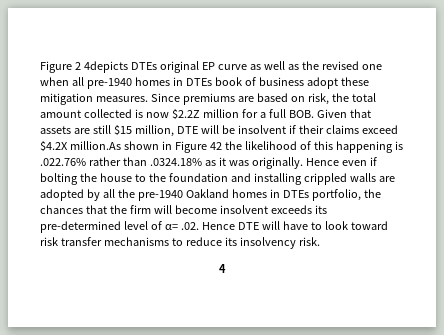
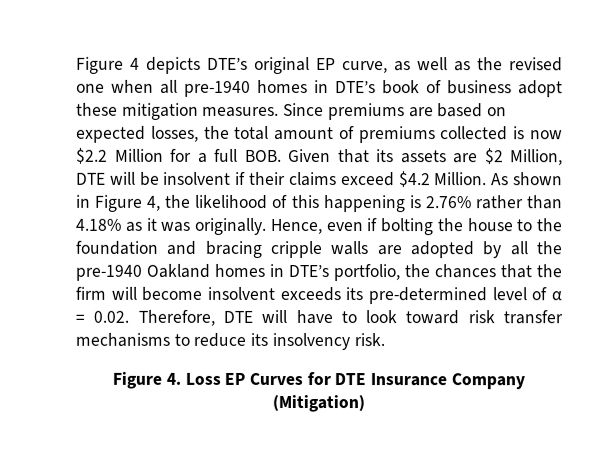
- Figure 2 4depicts DTEs original EP curve as well as the revised one when all pre-1940 homes in DTEs book of business adopt these mitigation measures.
+ Figure 4 depicts DTE’s original EP curve, as well as the revised one when all pre-1940 homes in DTE’s book of business adopt these mitigation measures.
- Since premiums are based on risk, the total amount collected is now $2.2Z million for a full BOB. Given that assets are still $15 million, DTE will be insolvent if their claims exceed $4.2X million.As shown in Figure 42 the likelihood of this happening is .022.76% rather than .0324.18% as it was originally.
+ Since premiums are based on expected losses, the total amount of premiums collected is now $2.2 Million for a full BOB. Given that its assets are $2 Million, DTE will be insolvent if their claims exceed $4.2 Million. As shown in Figure 4, the likelihood of this happening is 2.76% rather than 4.18% as it was originally.
- Hence even if bolting the house to the foundation and installing crippled walls are adopted by all the pre-1940 Oakland homes in DTEs portfolio, the chances that the firm will become insolvent exceeds its pre-determined level of α= .02. Hence DTE will have to look toward risk transfer mechanisms to reduce its insolvency risk.
+ Hence, even if bolting the house to the foundation and bracing cripple walls are adopted by all the pre-1940 Oakland homes in DTE’s portfolio, the chances that the firm will become insolvent exceeds its pre-determined level of α = 0.02. Therefore, DTE will have to look toward risk transfer mechanisms to reduce its insolvency risk.
- 4
+ Figure 4. Loss EP Curves for DTE Insurance Company (Mitigation)

